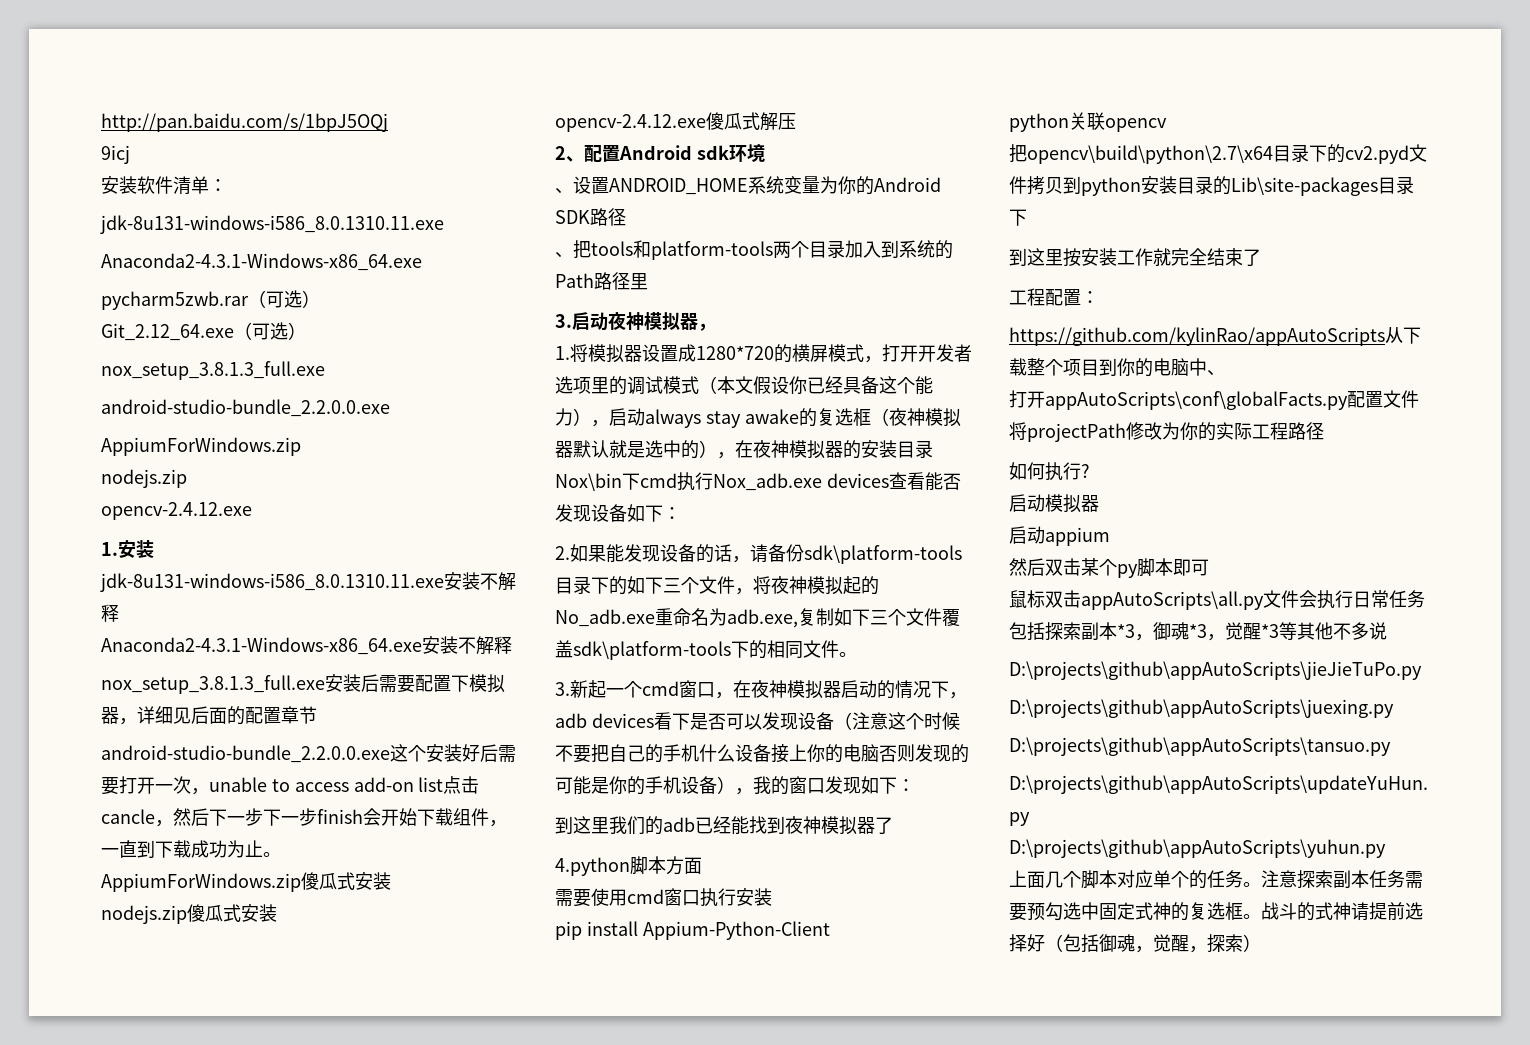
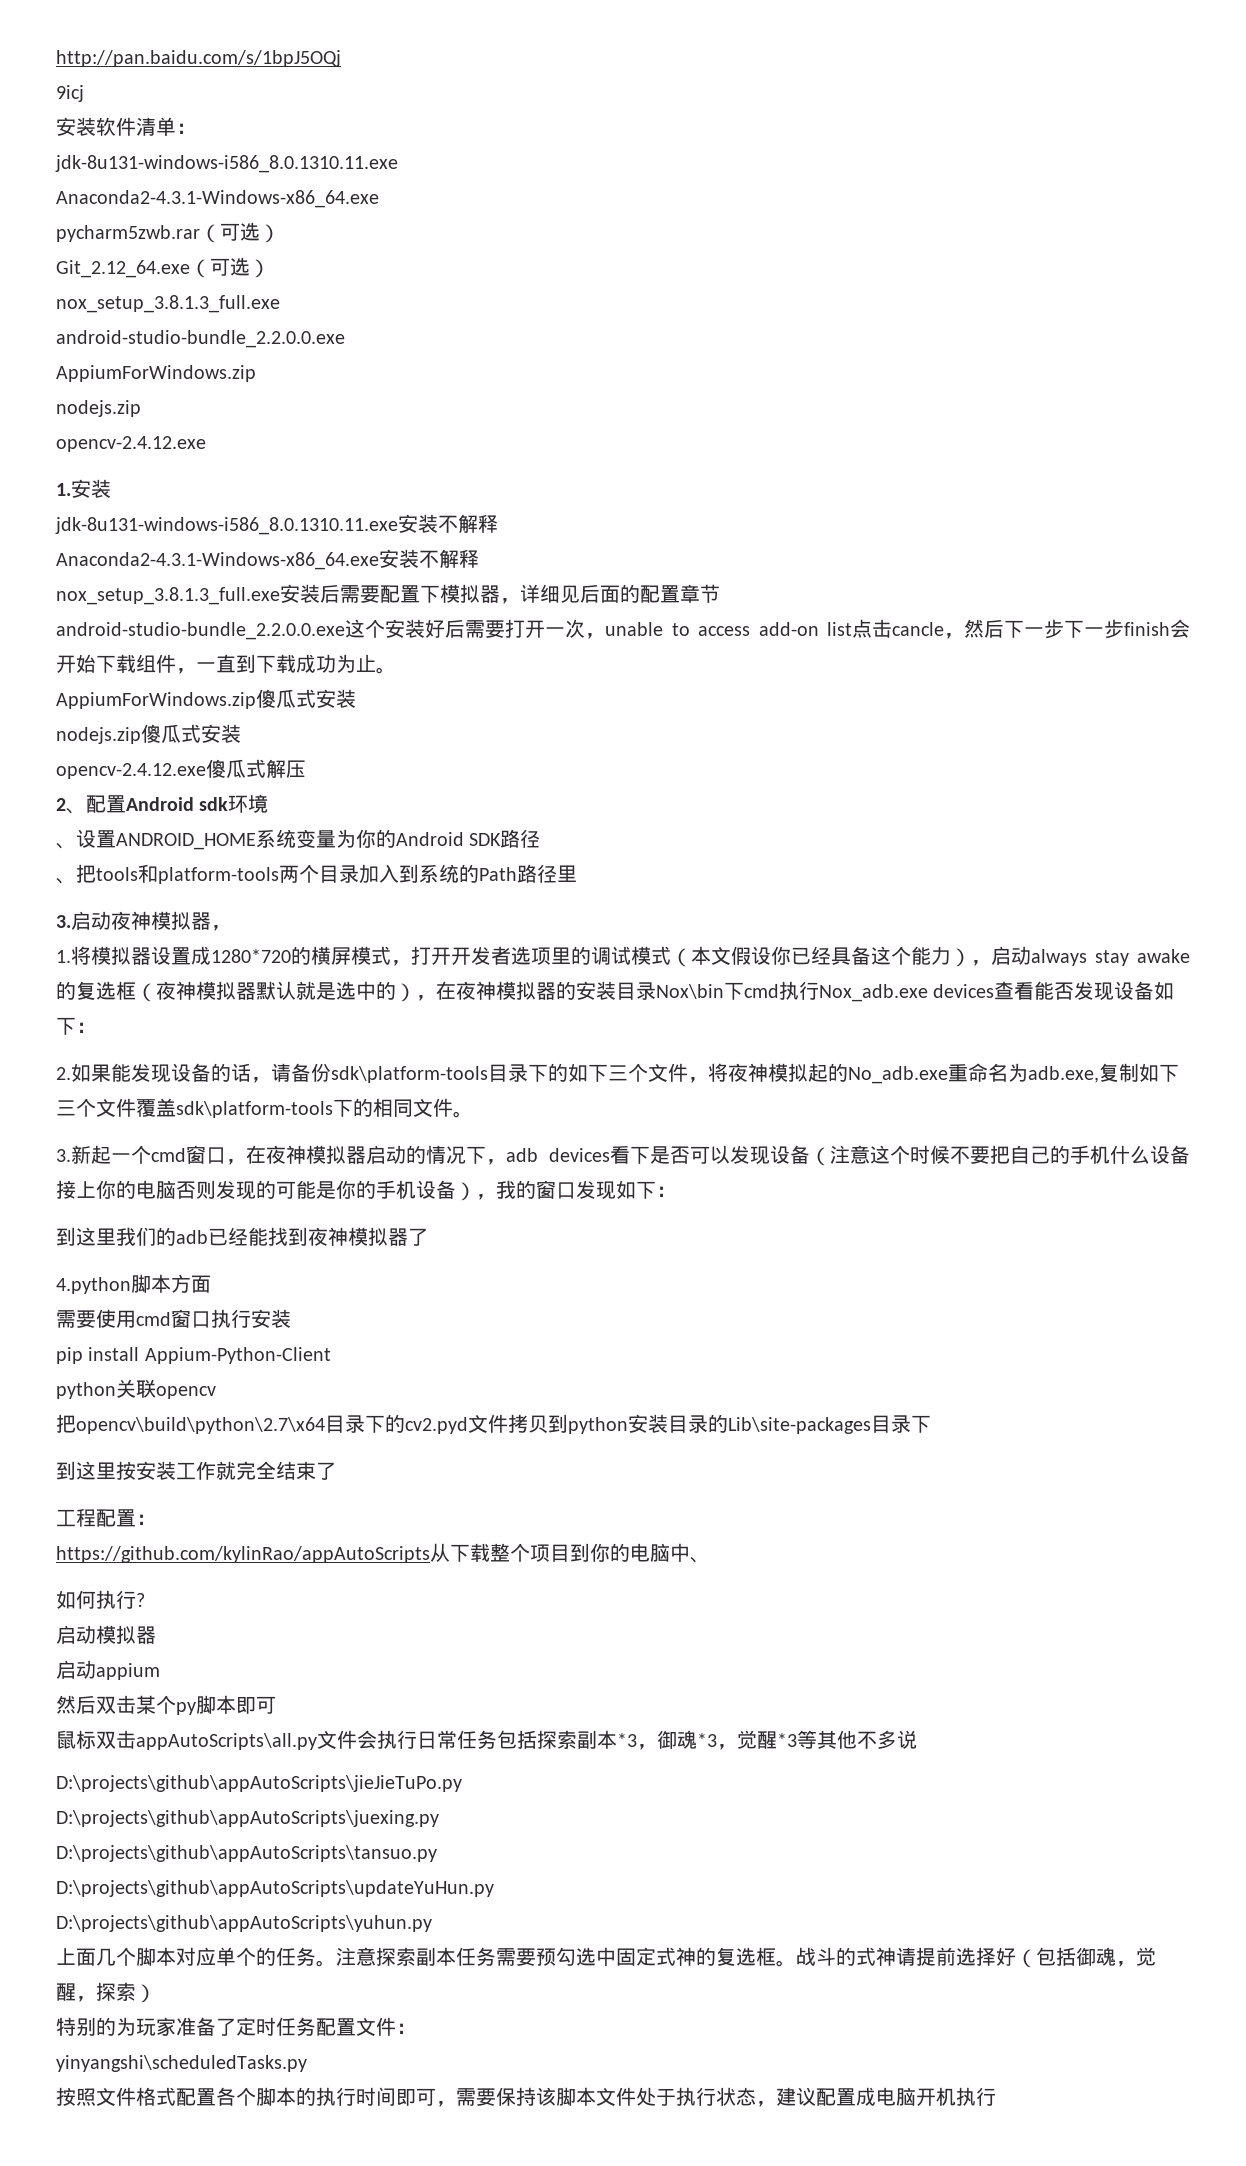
- 打开appAutoScripts\conf\globalFacts.py配置文件将projectPath修改为你的实际工程路径
+ 特别的为玩家准备了定时任务配置文件：
+ yinyangshi\scheduledTasks.py
+ 按照文件格式配置各个脚本的执行时间即可，需要保持该脚本文件处于执行状态，建议配置成电脑开机执行

